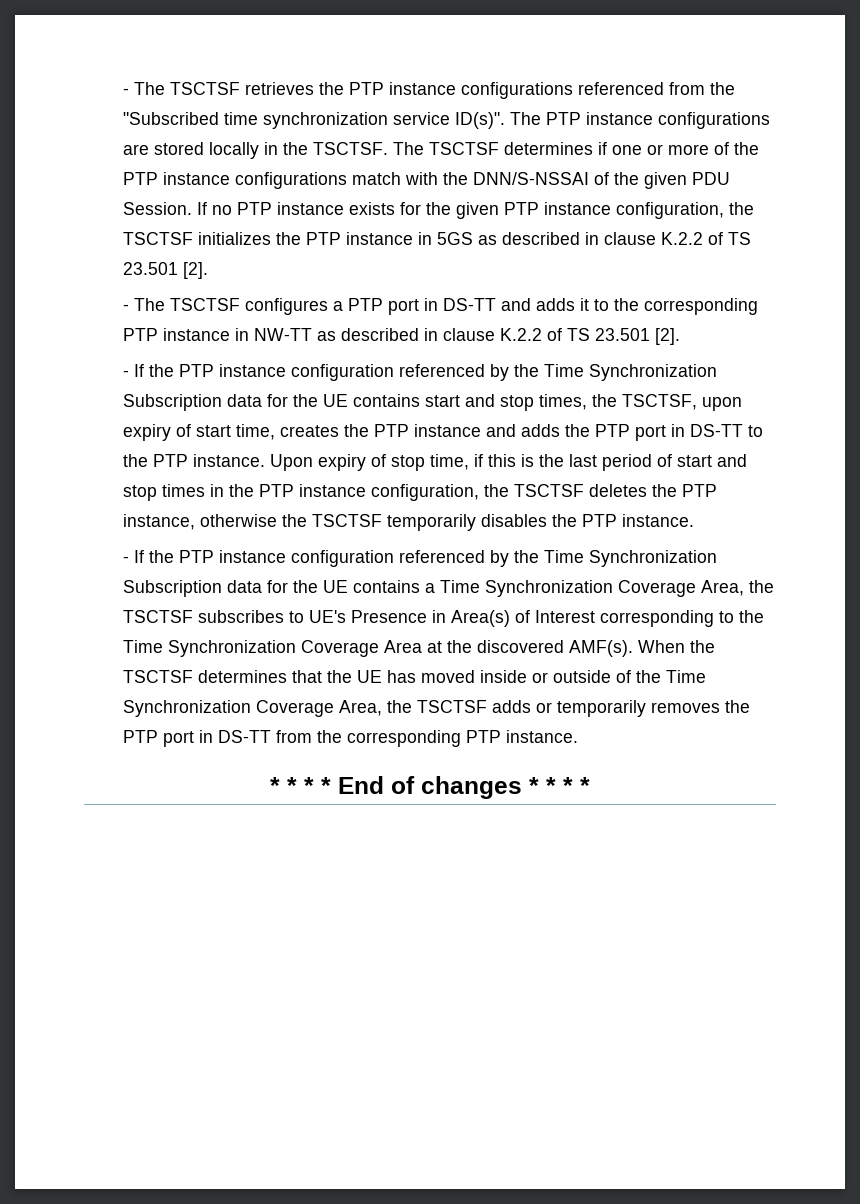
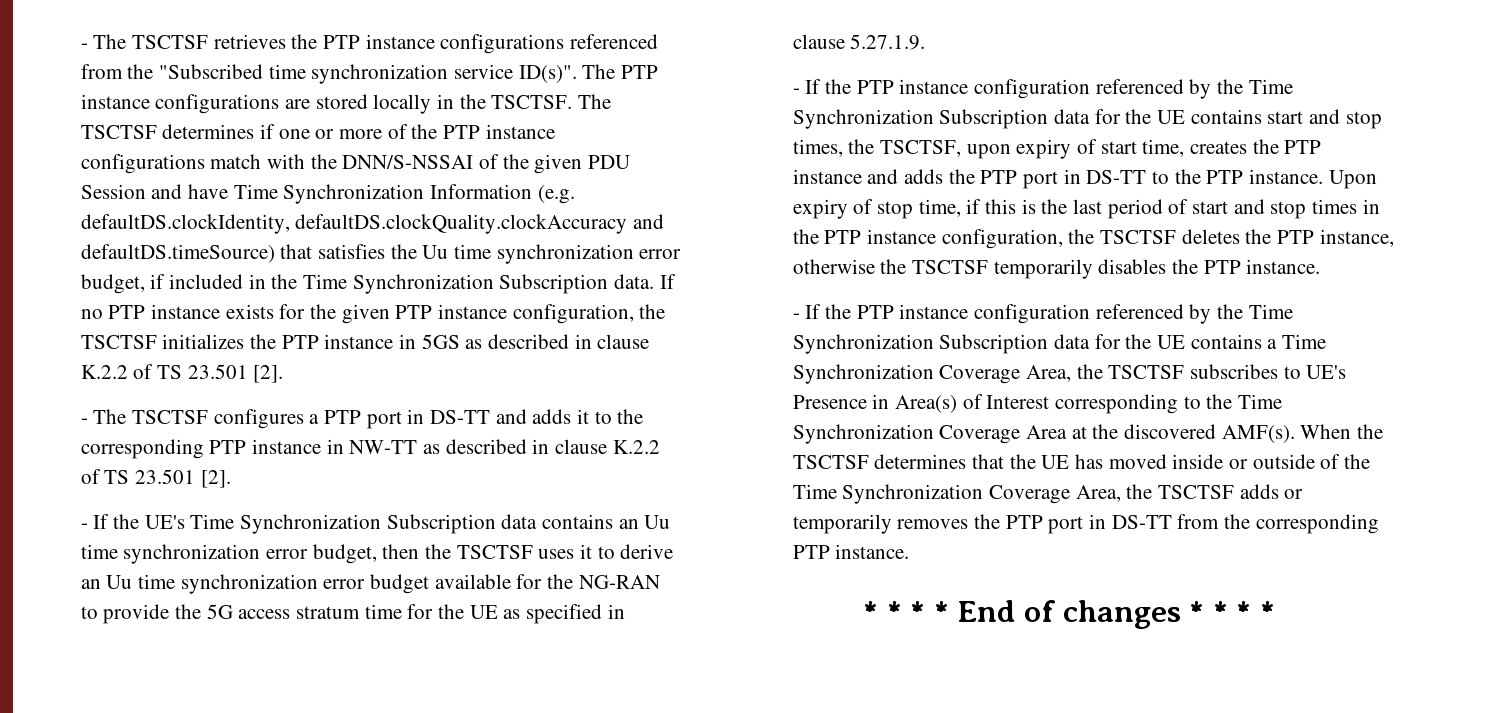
- The TSCTSF determines if one or more of the PTP instance configurations match with the DNN/S-NSSAI of the given PDU Session.
+ The TSCTSF determines if one or more of the PTP instance configurations match with the DNN/S-NSSAI of the given PDU Session and have Time Synchronization Information (e.g. defaultDS.clockIdentity, defaultDS.clockQuality.clockAccuracy and defaultDS.timeSource) that satisfies the Uu time synchronization error budget, if included in the Time Synchronization Subscription data.
+ - If the UE's Time Synchronization Subscription data contains an Uu time synchronization error budget, then the TSCTSF uses it to derive an Uu time synchronization error budget available for the NG-RAN to provide the 5G access stratum time for the UE as specified in clause 5.27.1.9.

